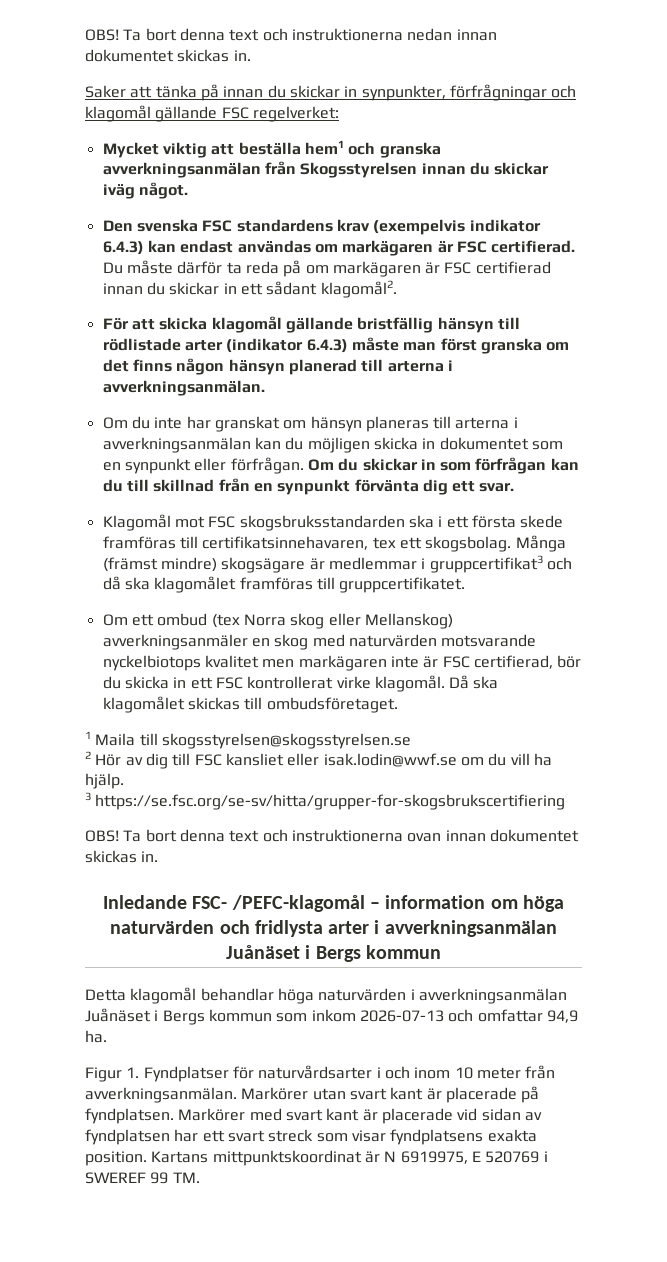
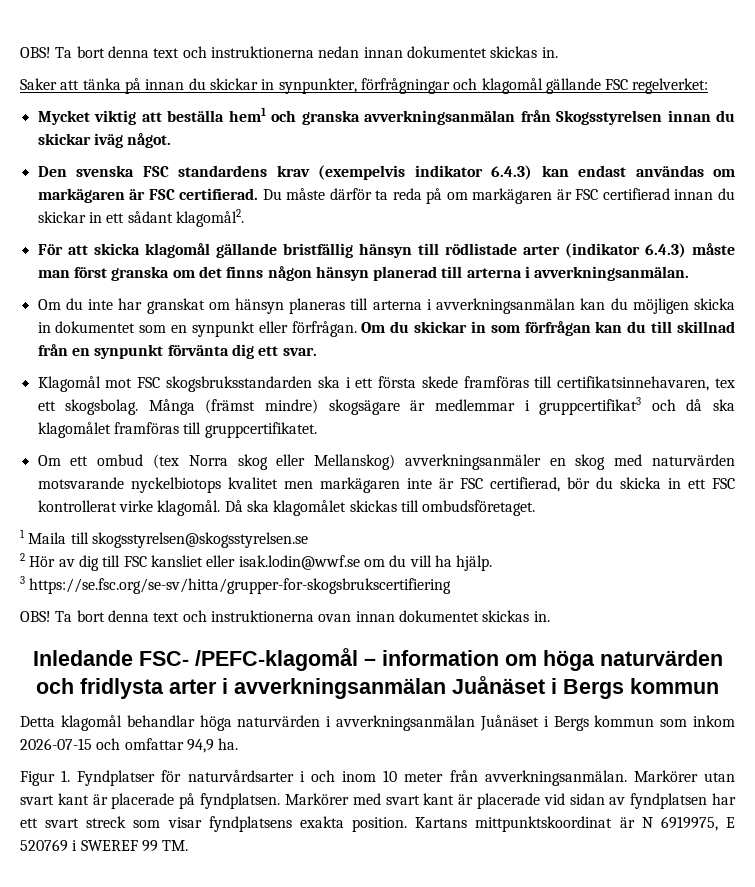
- Detta klagomål behandlar höga naturvärden i avverkningsanmälan Juånäset i Bergs kommun som inkom 2026-07-13 och omfattar 94,9 ha.
+ Detta klagomål behandlar höga naturvärden i avverkningsanmälan Juånäset i Bergs kommun som inkom 2026-07-15 och omfattar 94,9 ha.

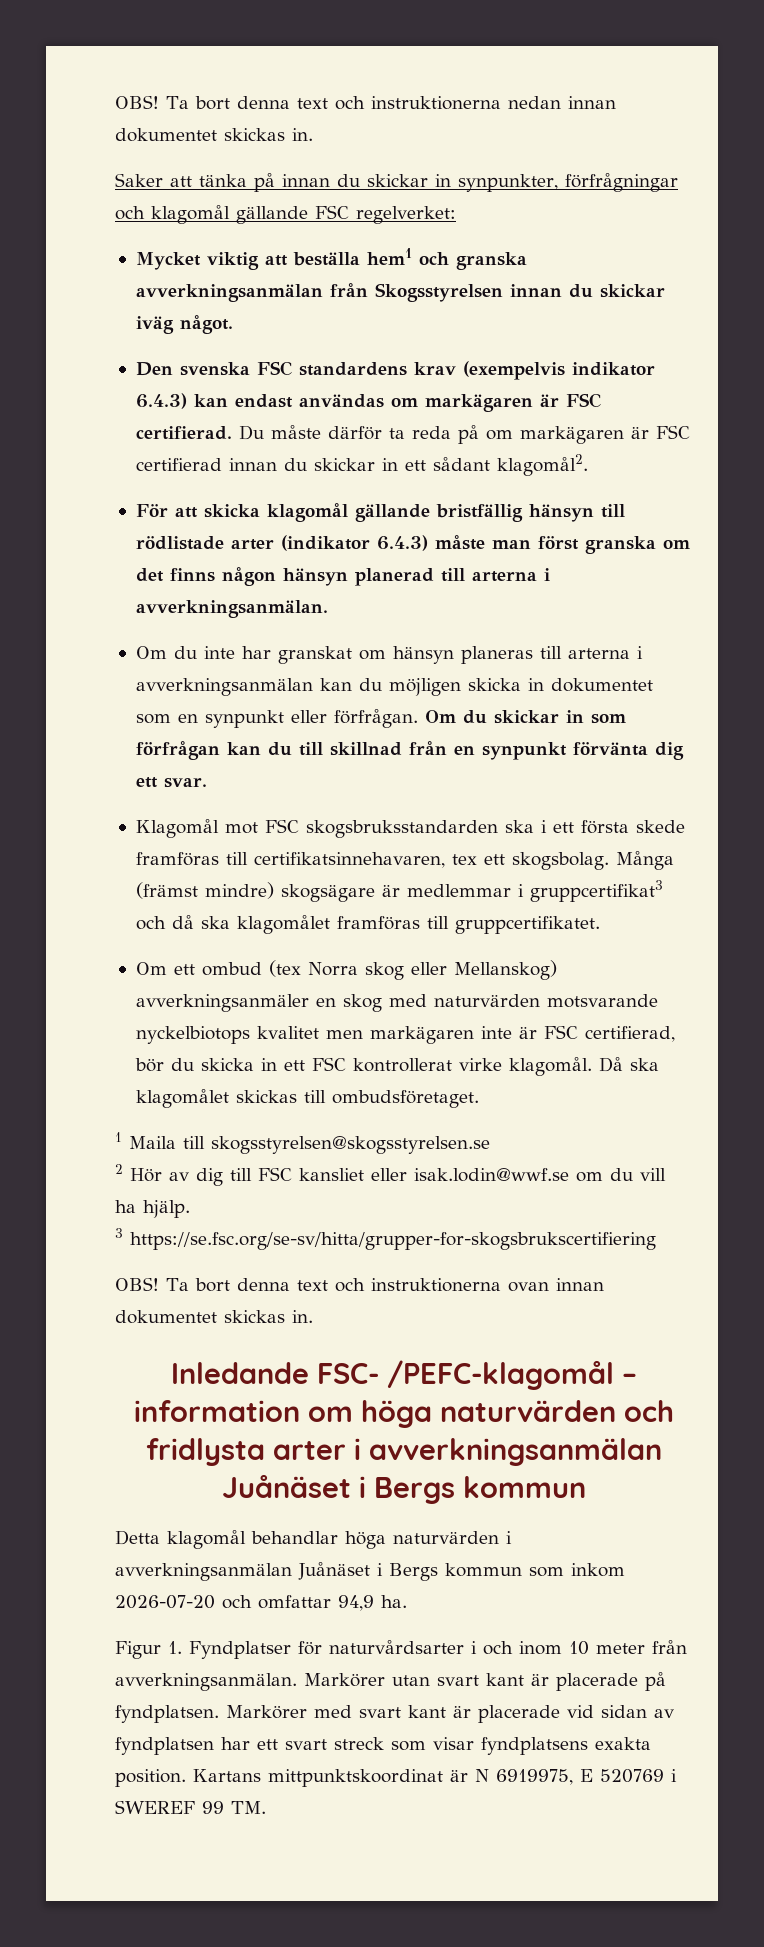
- Detta klagomål behandlar höga naturvärden i avverkningsanmälan Juånäset i Bergs kommun som inkom 2026-07-15 och omfattar 94,9 ha.
+ Detta klagomål behandlar höga naturvärden i avverkningsanmälan Juånäset i Bergs kommun som inkom 2026-07-20 och omfattar 94,9 ha.

